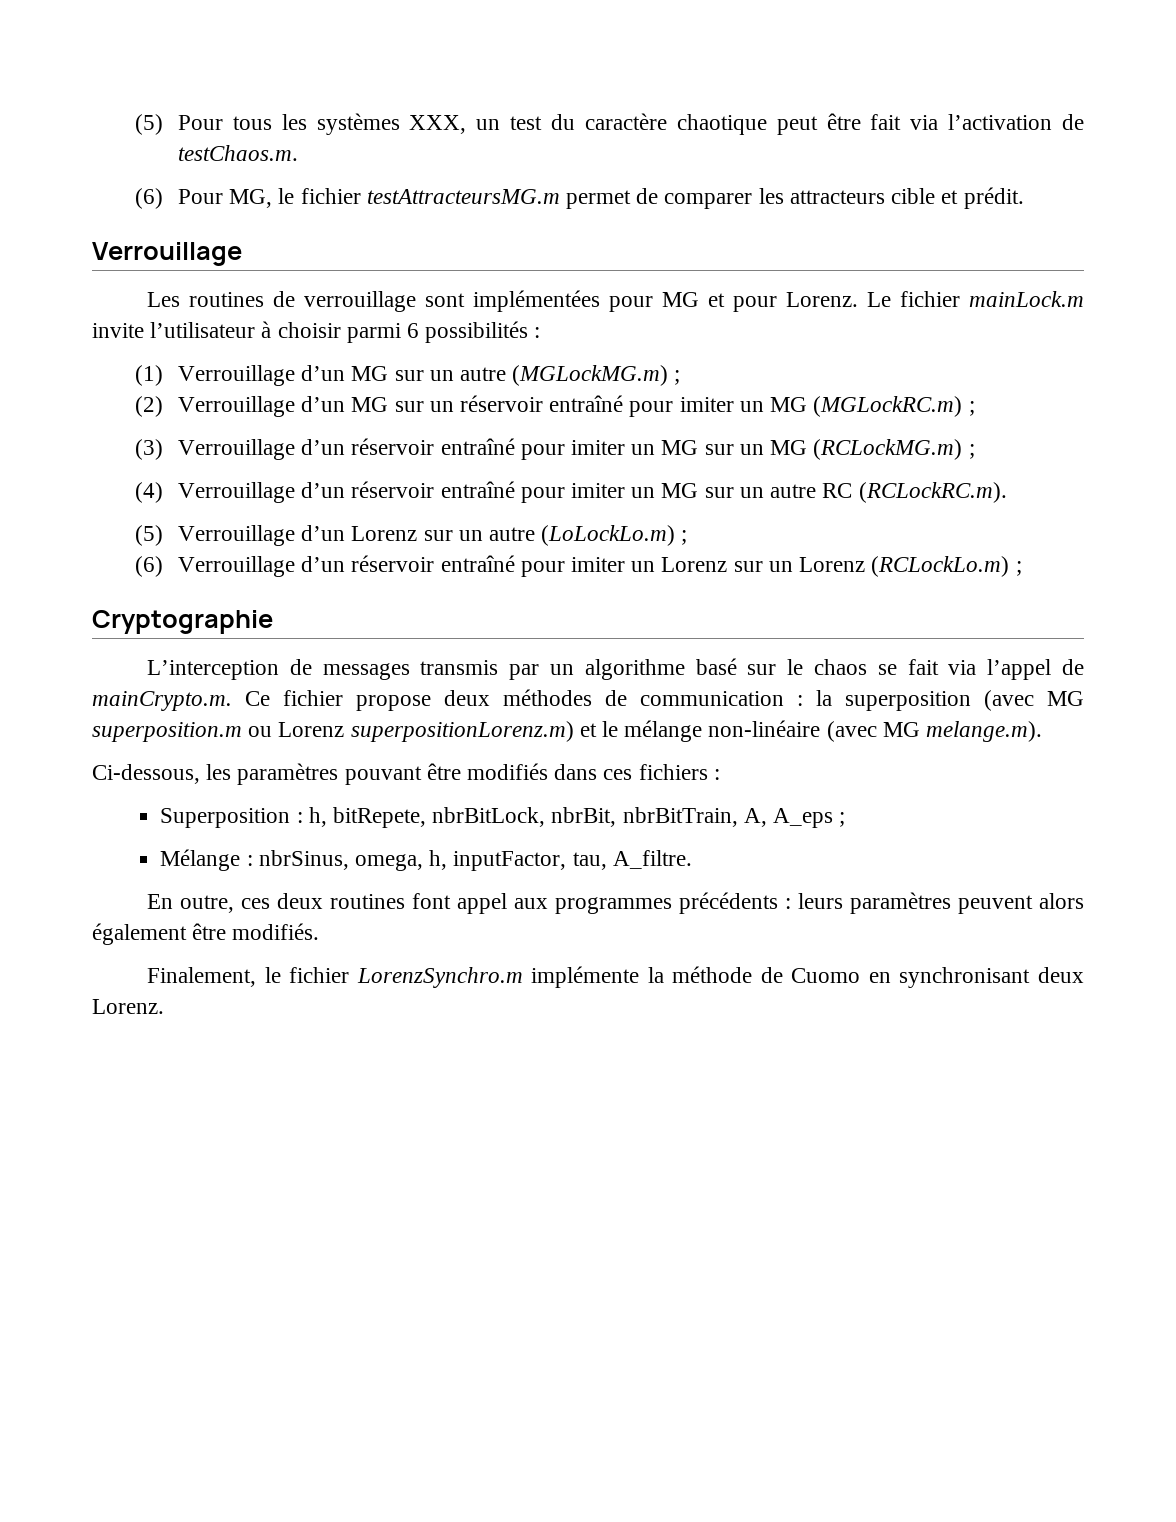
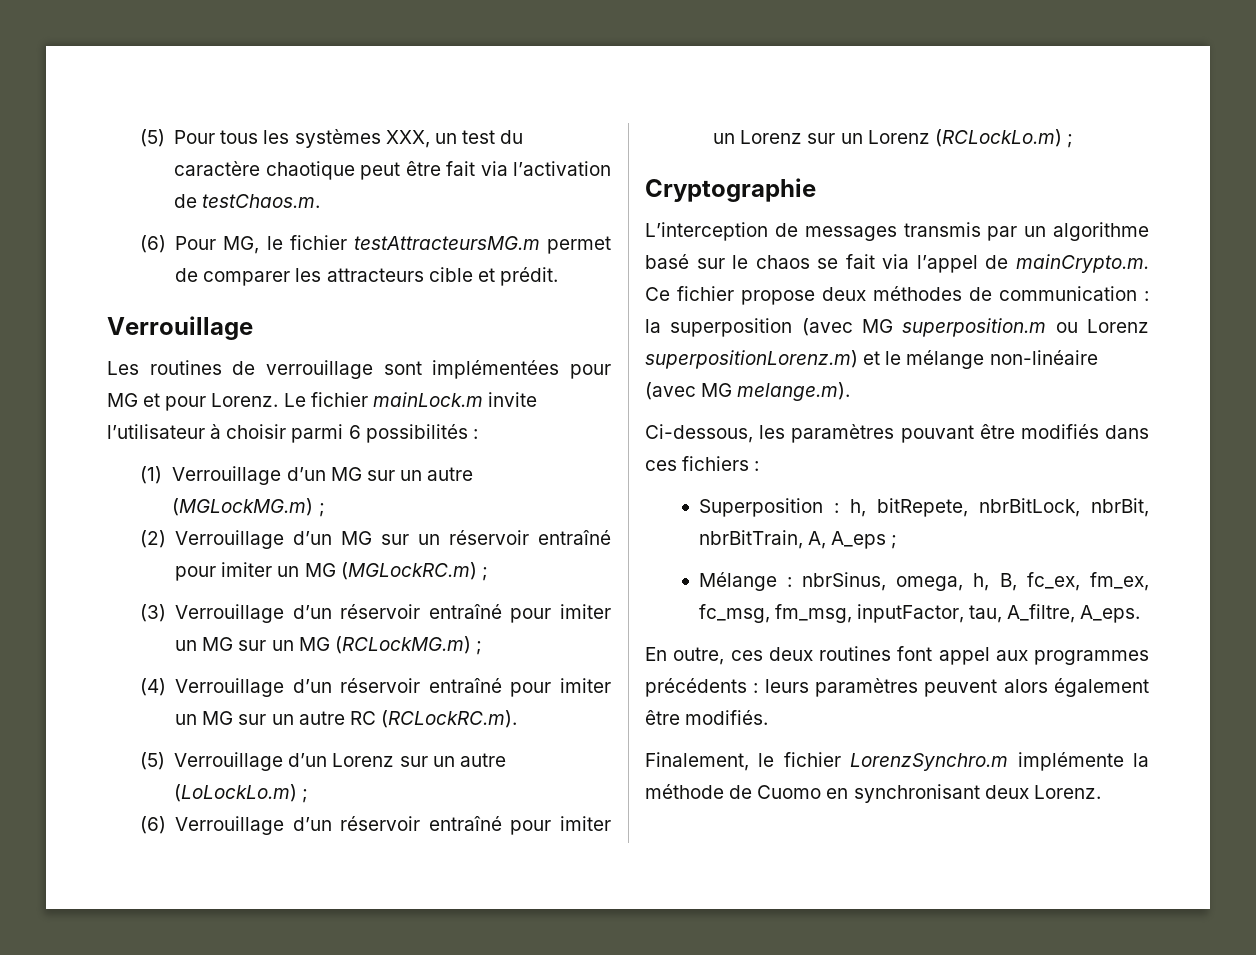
- Mélange : nbrSinus, omega, h, inputFactor, tau, A_filtre.
+ Mélange : nbrSinus, omega, h, B, fc_ex, fm_ex, fc_msg, fm_msg, inputFactor, tau, A_filtre, A_eps.

